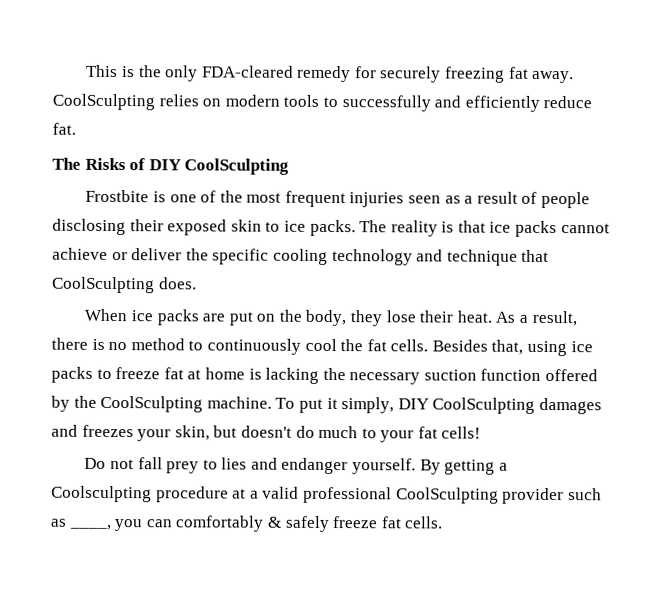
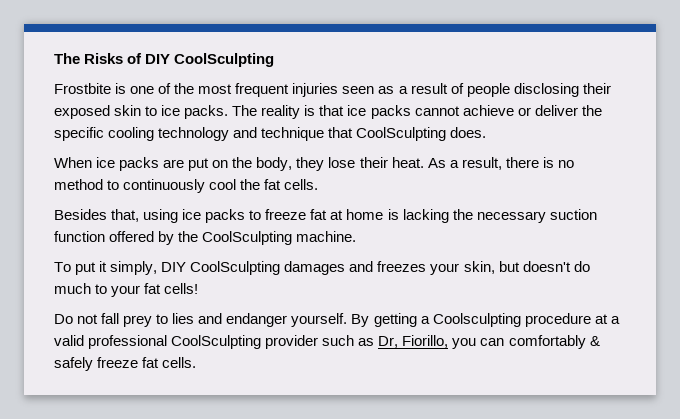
- This is the only FDA-cleared remedy for securely freezing fat away. CoolSculpting relies on modern tools to successfully and efficiently reduce fat.
- As a result, there is no method to continuously cool the fat cells. Besides that, using ice packs to freeze fat at home is lacking the necessary suction function offered by the CoolSculpting machine. To put it simply, DIY CoolSculpting damages and freezes your skin, but doesn't do much to your fat cells!
+ As a result, there is no method to continuously cool the fat cells.
+ Besides that, using ice packs to freeze fat at home is lacking the necessary suction function offered by the CoolSculpting machine.
+ To put it simply, DIY CoolSculpting damages and freezes your skin, but doesn't do much to your fat cells!
- By getting a Coolsculpting procedure at a valid professional CoolSculpting provider such as ____, you can comfortably & safely freeze fat cells.
+ By getting a Coolsculpting procedure at a valid professional CoolSculpting provider such as Dr, Fiorillo, you can comfortably & safely freeze fat cells.

